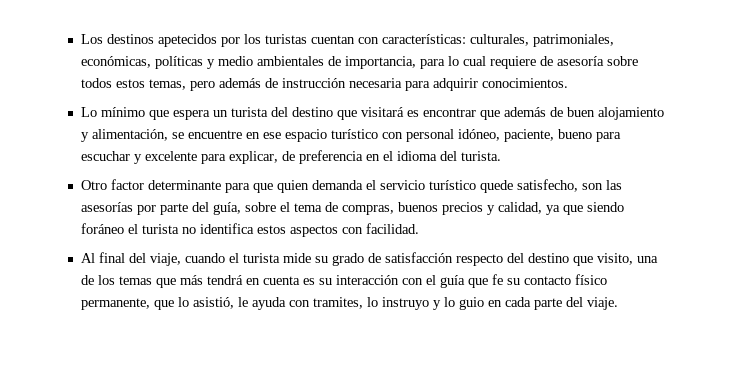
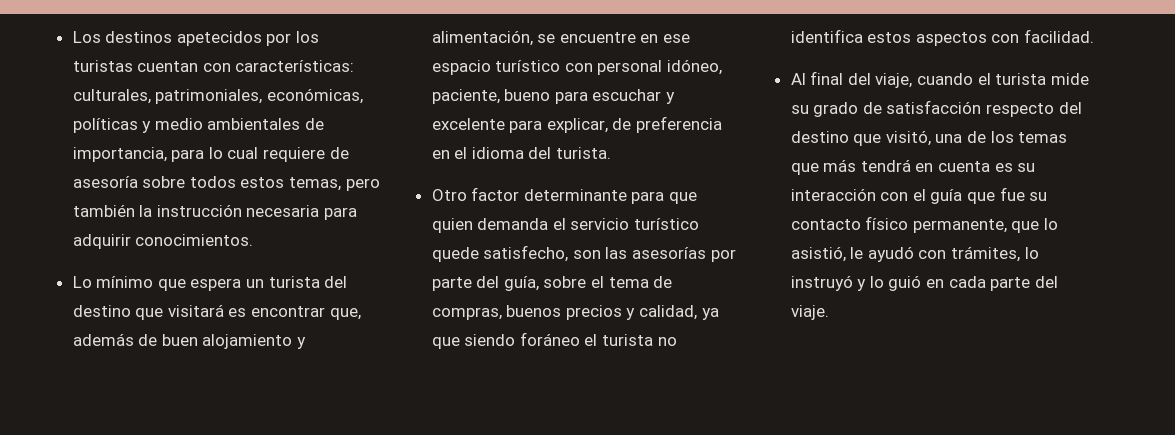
- Los destinos apetecidos por los turistas cuentan con características: culturales, patrimoniales, económicas, políticas y medio ambientales de importancia, para lo cual requiere de asesoría sobre todos estos temas, pero además de instrucción necesaria para adquirir conocimientos.
+ Los destinos apetecidos por los turistas cuentan con características: culturales, patrimoniales, económicas, políticas y medio ambientales de importancia, para lo cual requiere de asesoría sobre todos estos temas, pero también la instrucción necesaria para adquirir conocimientos.
- Lo mínimo que espera un turista del destino que visitará es encontrar que además de buen alojamiento y alimentación, se encuentre en ese espacio turístico con personal idóneo, paciente, bueno para escuchar y excelente para explicar, de preferencia en el idioma del turista.
+ Lo mínimo que espera un turista del destino que visitará es encontrar que, además de buen alojamiento y alimentación, se encuentre en ese espacio turístico con personal idóneo, paciente, bueno para escuchar y excelente para explicar, de preferencia en el idioma del turista.
- Al final del viaje, cuando el turista mide su grado de satisfacción respecto del destino que visito, una de los temas que más tendrá en cuenta es su interacción con el guía que fe su contacto físico permanente, que lo asistió, le ayuda con tramites, lo instruyo y lo guio en cada parte del viaje.
+ Al final del viaje, cuando el turista mide su grado de satisfacción respecto del destino que visitó, una de los temas que más tendrá en cuenta es su interacción con el guía que fue su contacto físico permanente, que lo asistió, le ayudó con trámites, lo instruyó y lo guió en cada parte del viaje.

